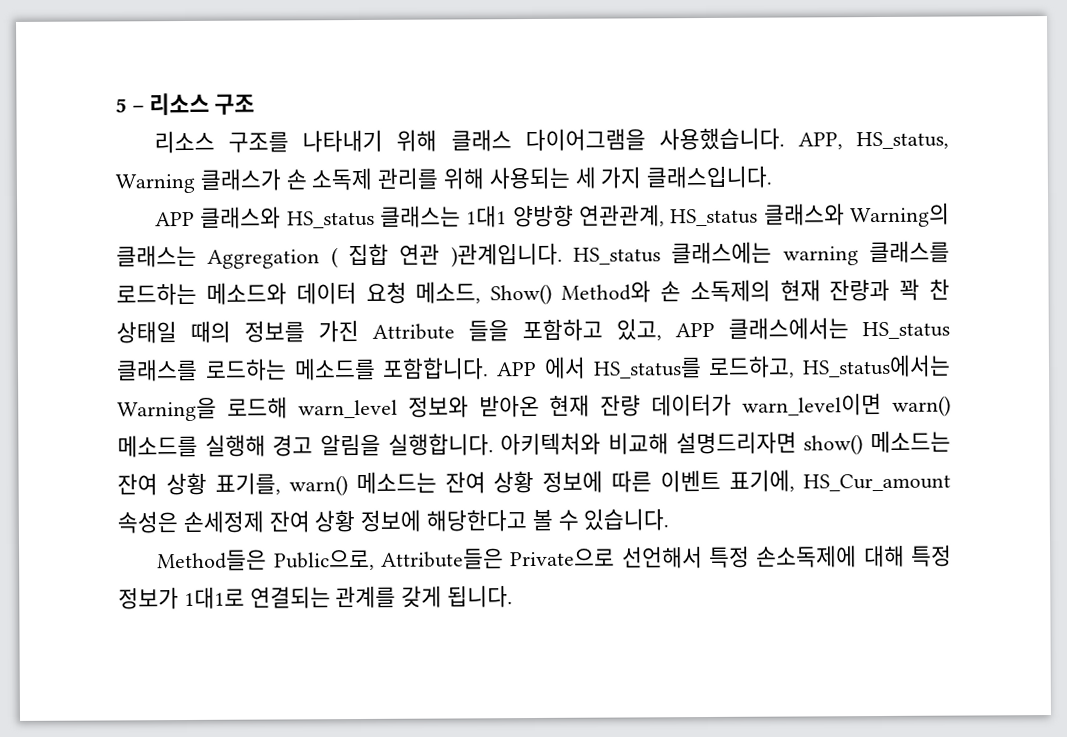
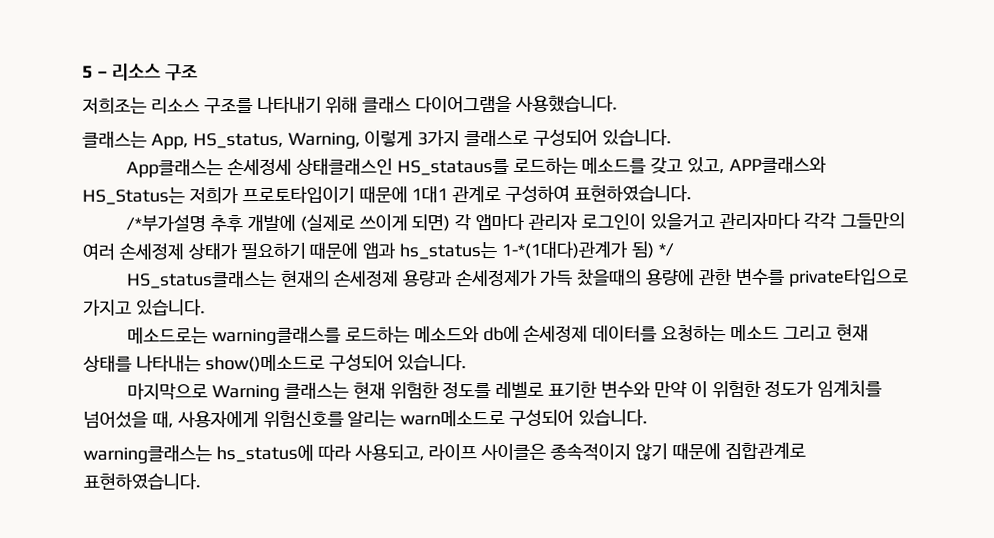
- 리소스 구조를 나타내기 위해 클래스 다이어그램을 사용했습니다. APP, HS_status, Warning 클래스가 손 소독제 관리를 위해 사용되는 세 가지 클래스입니다.
- APP 클래스와 HS_status 클래스는 1대1 양방향 연관관계, HS_status 클래스와 Warning의 클래스는 Aggregation ( 집합 연관 )관계입니다. HS_status 클래스에는 warning 클래스를 로드하는 메소드와 데이터 요청 메소드, Show() Method와 손 소독제의 현재 잔량과 꽉 찬 상태일 때의 정보를 가진 Attribute 들을 포함하고 있고, APP 클래스에서는 HS_status 클래스를 로드하는 메소드를 포함합니다. APP 에서 HS_status를 로드하고, HS_status에서는 Warning을 로드해 warn_level 정보와 받아온 현재 잔량 데이터가 warn_level이면 warn() 메소드를 실행해 경고 알림을 실행합니다. 아키텍처와 비교해 설명드리자면 show() 메소드는 잔여 상황 표기를, warn() 메소드는 잔여 상황 정보에 따른 이벤트 표기에, HS_Cur_amount 속성은 손세정제 잔여 상황 정보에 해당한다고 볼 수 있습니다.
- Method들은 Public으로, Attribute들은 Private으로 선언해서 특정 손소독제에 대해 특정 정보가 1대1로 연결되는 관계를 갖게 됩니다.
+ 저희조는 리소스 구조를 나타내기 위해 클래스 다이어그램을 사용했습니다.
+ 클래스는 App, HS_status, Warning, 이렇게 3가지 클래스로 구성되어 있습니다.
+ App클래스는 손세정세 상태클래스인 HS_stataus를 로드하는 메소드를 갖고 있고, APP클래스와 HS_Status는 저희가 프로토타입이기 때문에 1대1 관계로 구성하여 표현하였습니다.
+ /*부가설명 추후 개발에 (실제로 쓰이게 되면) 각 앱마다 관리자 로그인이 있을거고 관리자마다 각각 그들만의 여러 손세정제 상태가 필요하기 때문에 앱과 hs_status는 1-*(1대다)관계가 됨) */
+ HS_status클래스는 현재의 손세정제 용량과 손세정제가 가득 찼을때의 용량에 관한 변수를 private타입으로 가지고 있습니다.
+ 메소드로는 warning클래스를 로드하는 메소드와 db에 손세정제 데이터를 요청하는 메소드 그리고 현재 상태를 나타내는 show()메소드로 구성되어 있습니다.
+ 마지막으로 Warning 클래스는 현재 위험한 정도를 레벨로 표기한 변수와 만약 이 위험한 정도가 임계치를 넘어섰을 때, 사용자에게 위험신호를 알리는 warn메소드로 구성되어 있습니다.
+ warning클래스는 hs_status에 따라 사용되고, 라이프 사이클은 종속적이지 않기 때문에 집합관계로 표현하였습니다.

